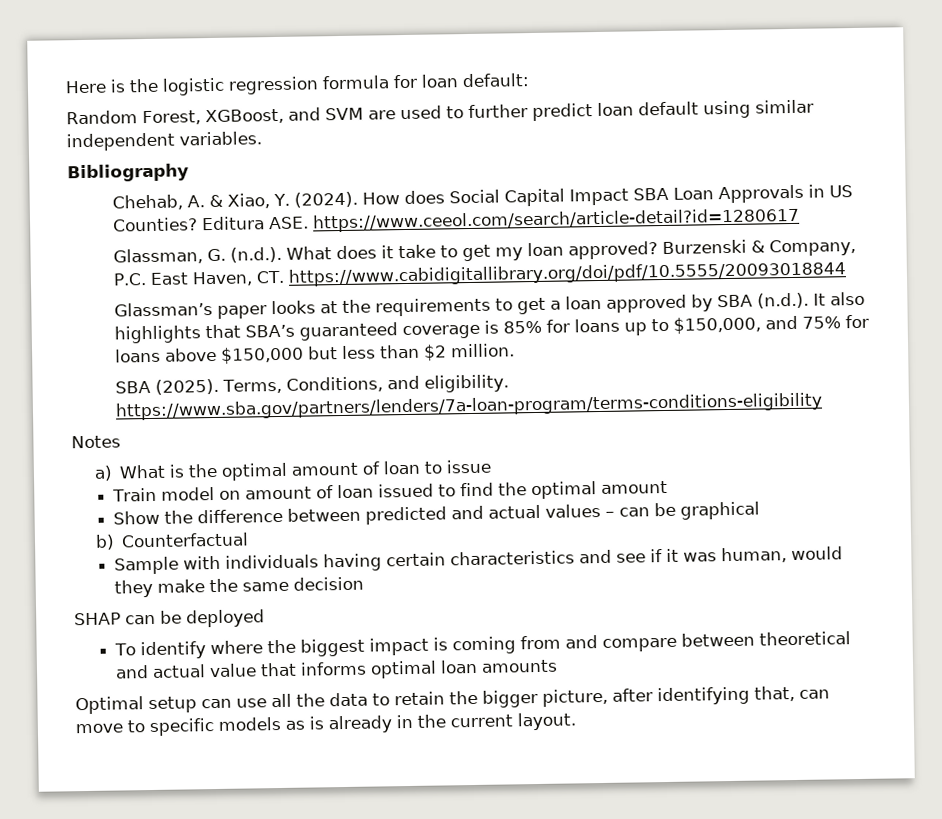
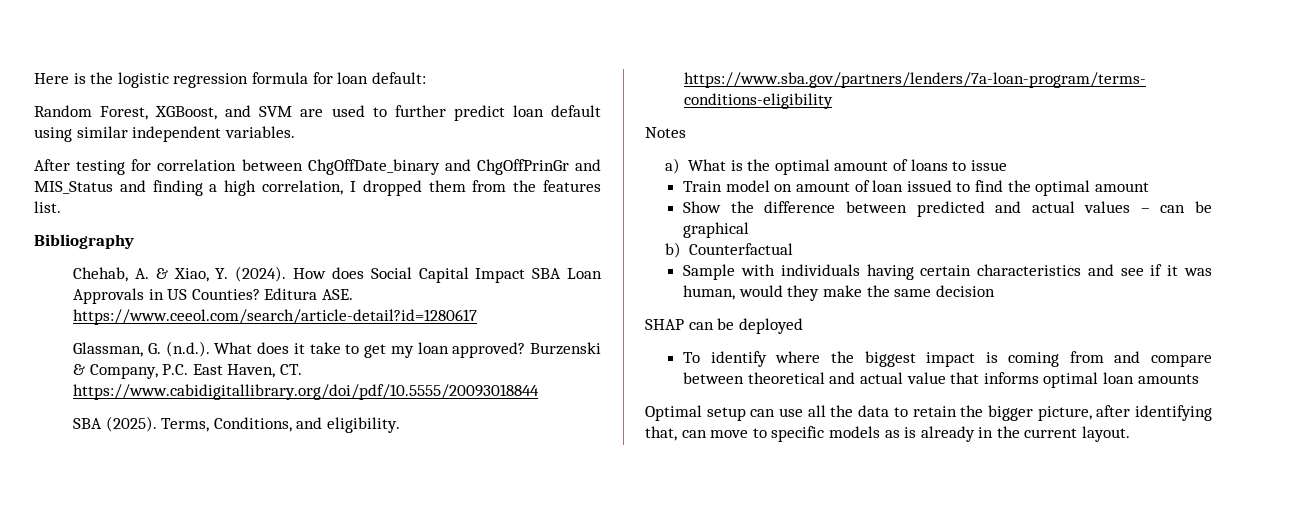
+ After testing for correlation between ChgOffDate_binary and ChgOffPrinGr and MIS_Status and finding a high correlation, I dropped them from the features list.
- Glassman’s paper looks at the requirements to get a loan approved by SBA (n.d.). It also highlights that SBA’s guaranteed coverage is 85% for loans up to $150,000, and 75% for loans above $150,000 but less than $2 million.
- a) What is the optimal amount of loan to issue
+ a) What is the optimal amount of loans to issue

